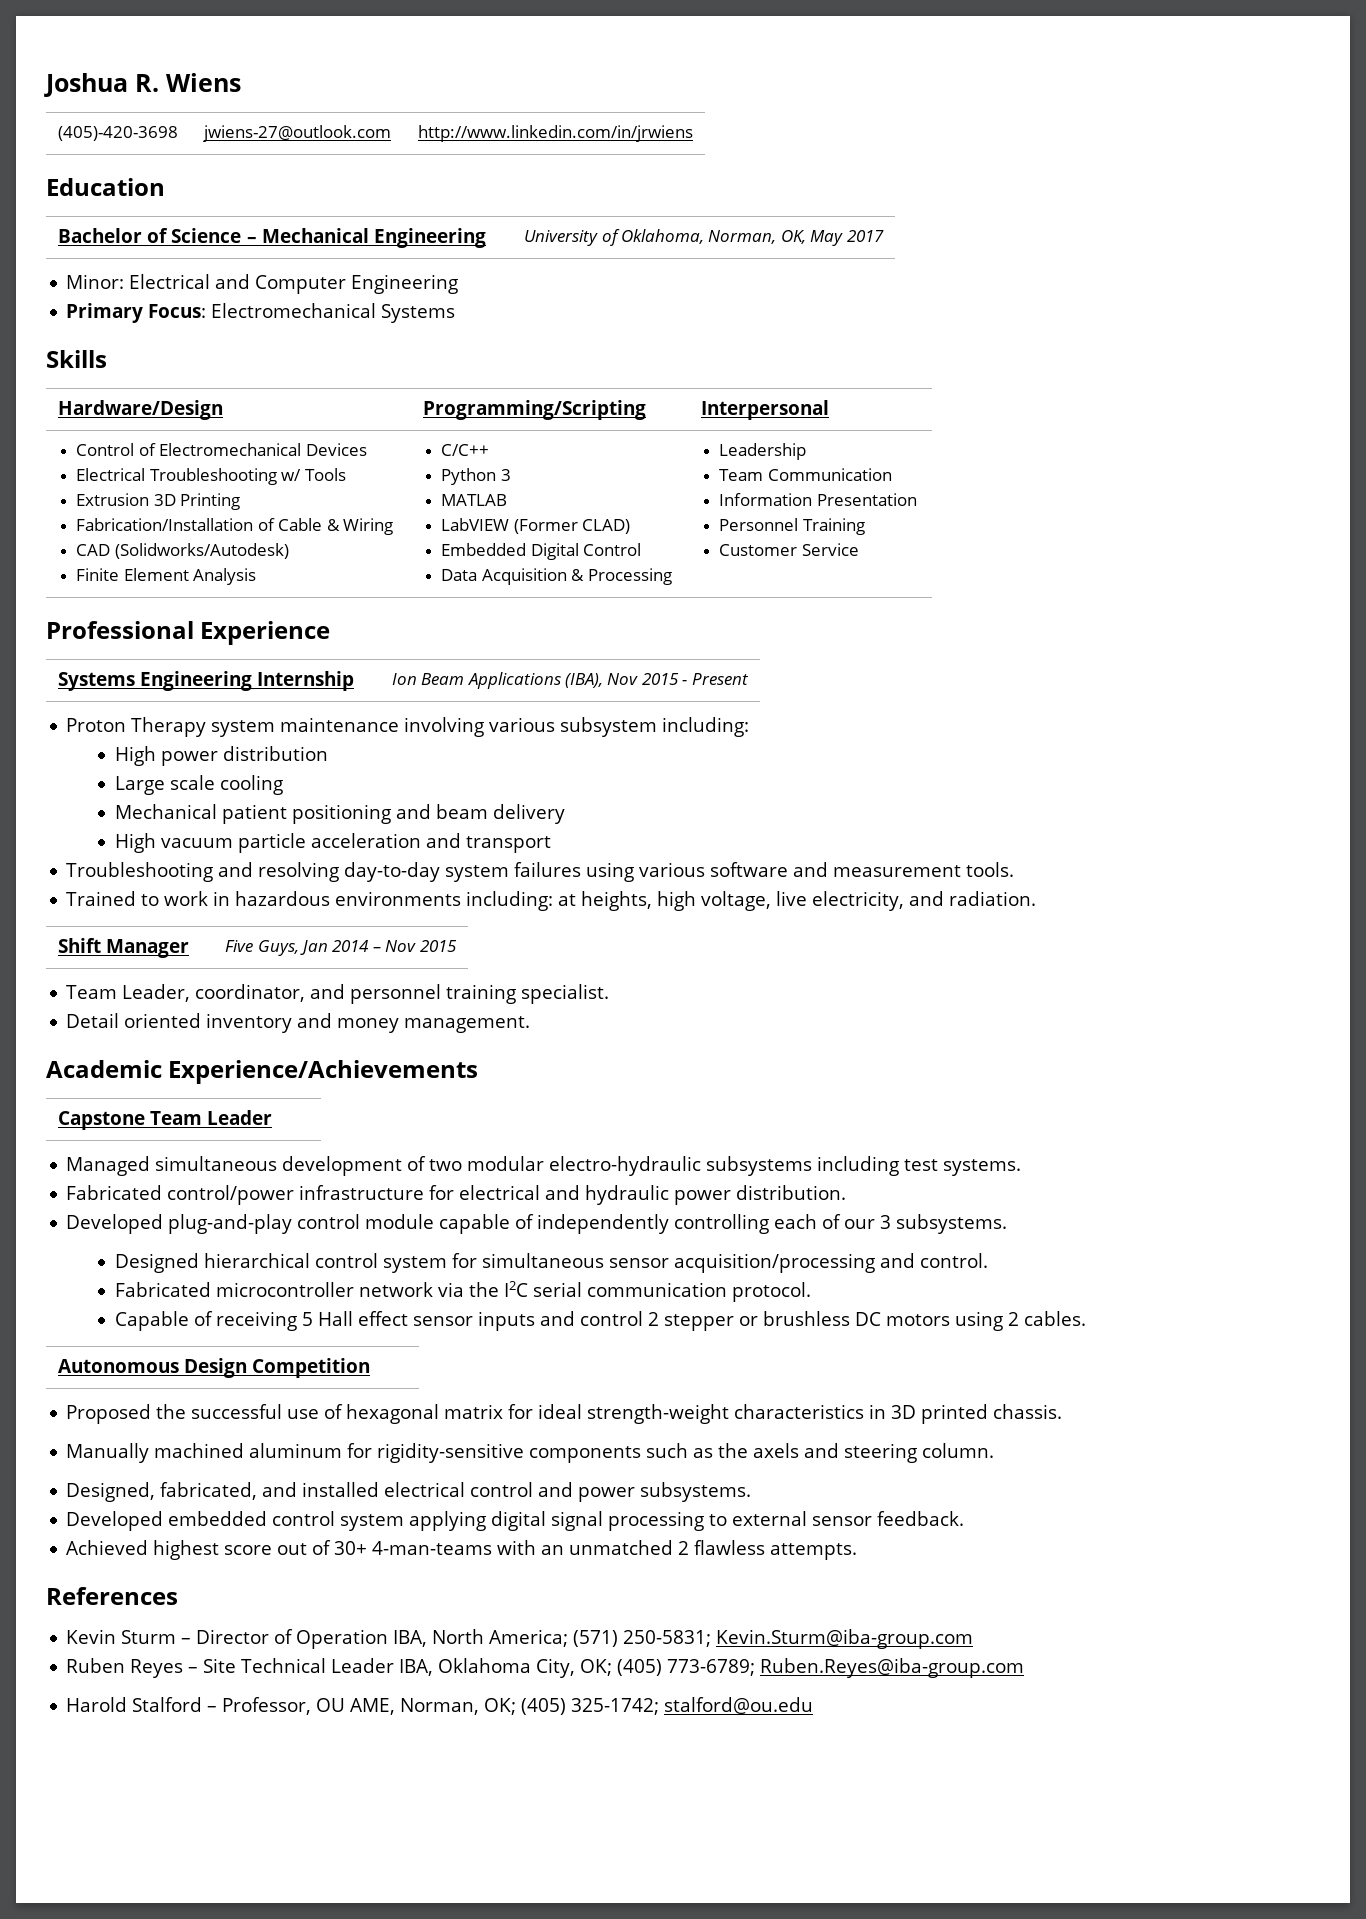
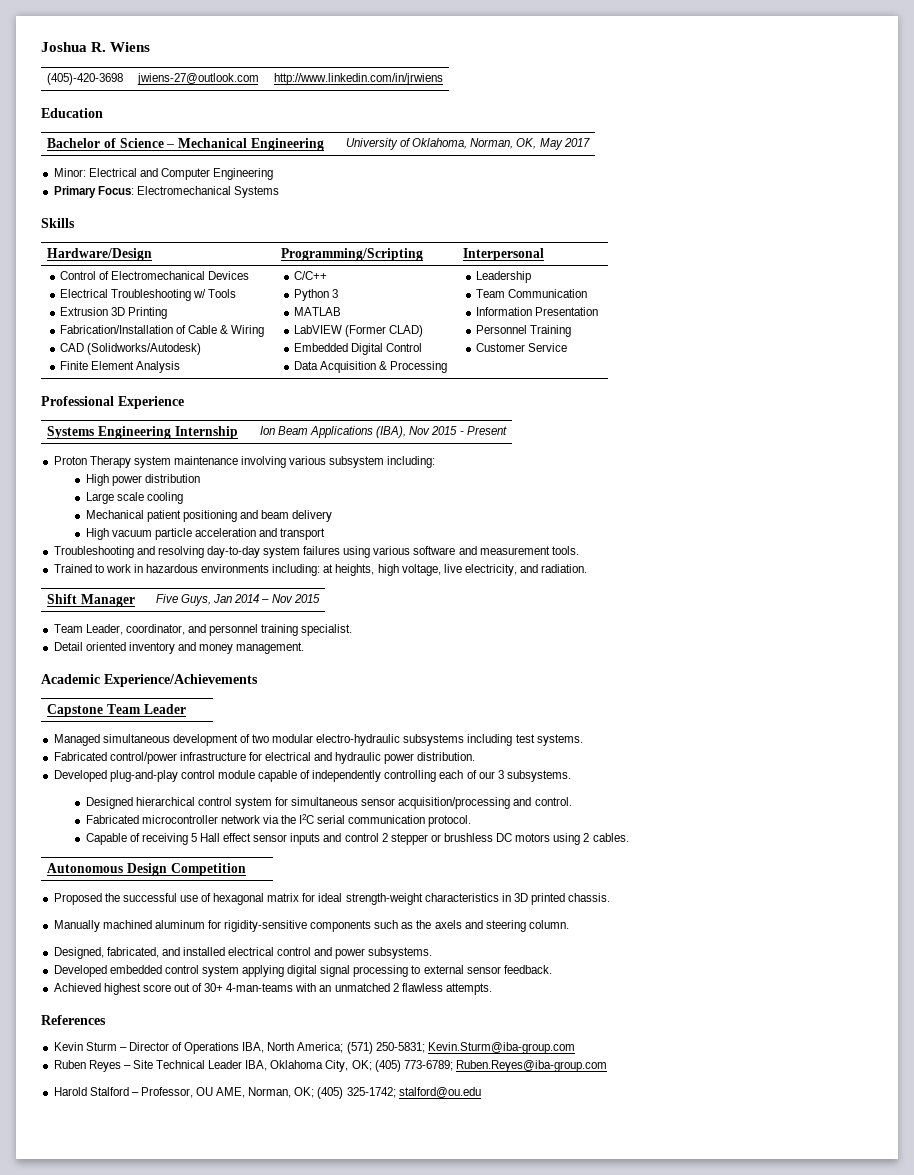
- Kevin Sturm – Director of Operation IBA, North America; (571) 250-5831; Kevin.Sturm@iba-group.com
+ Kevin Sturm – Director of Operations IBA, North America; (571) 250-5831; Kevin.Sturm@iba-group.com

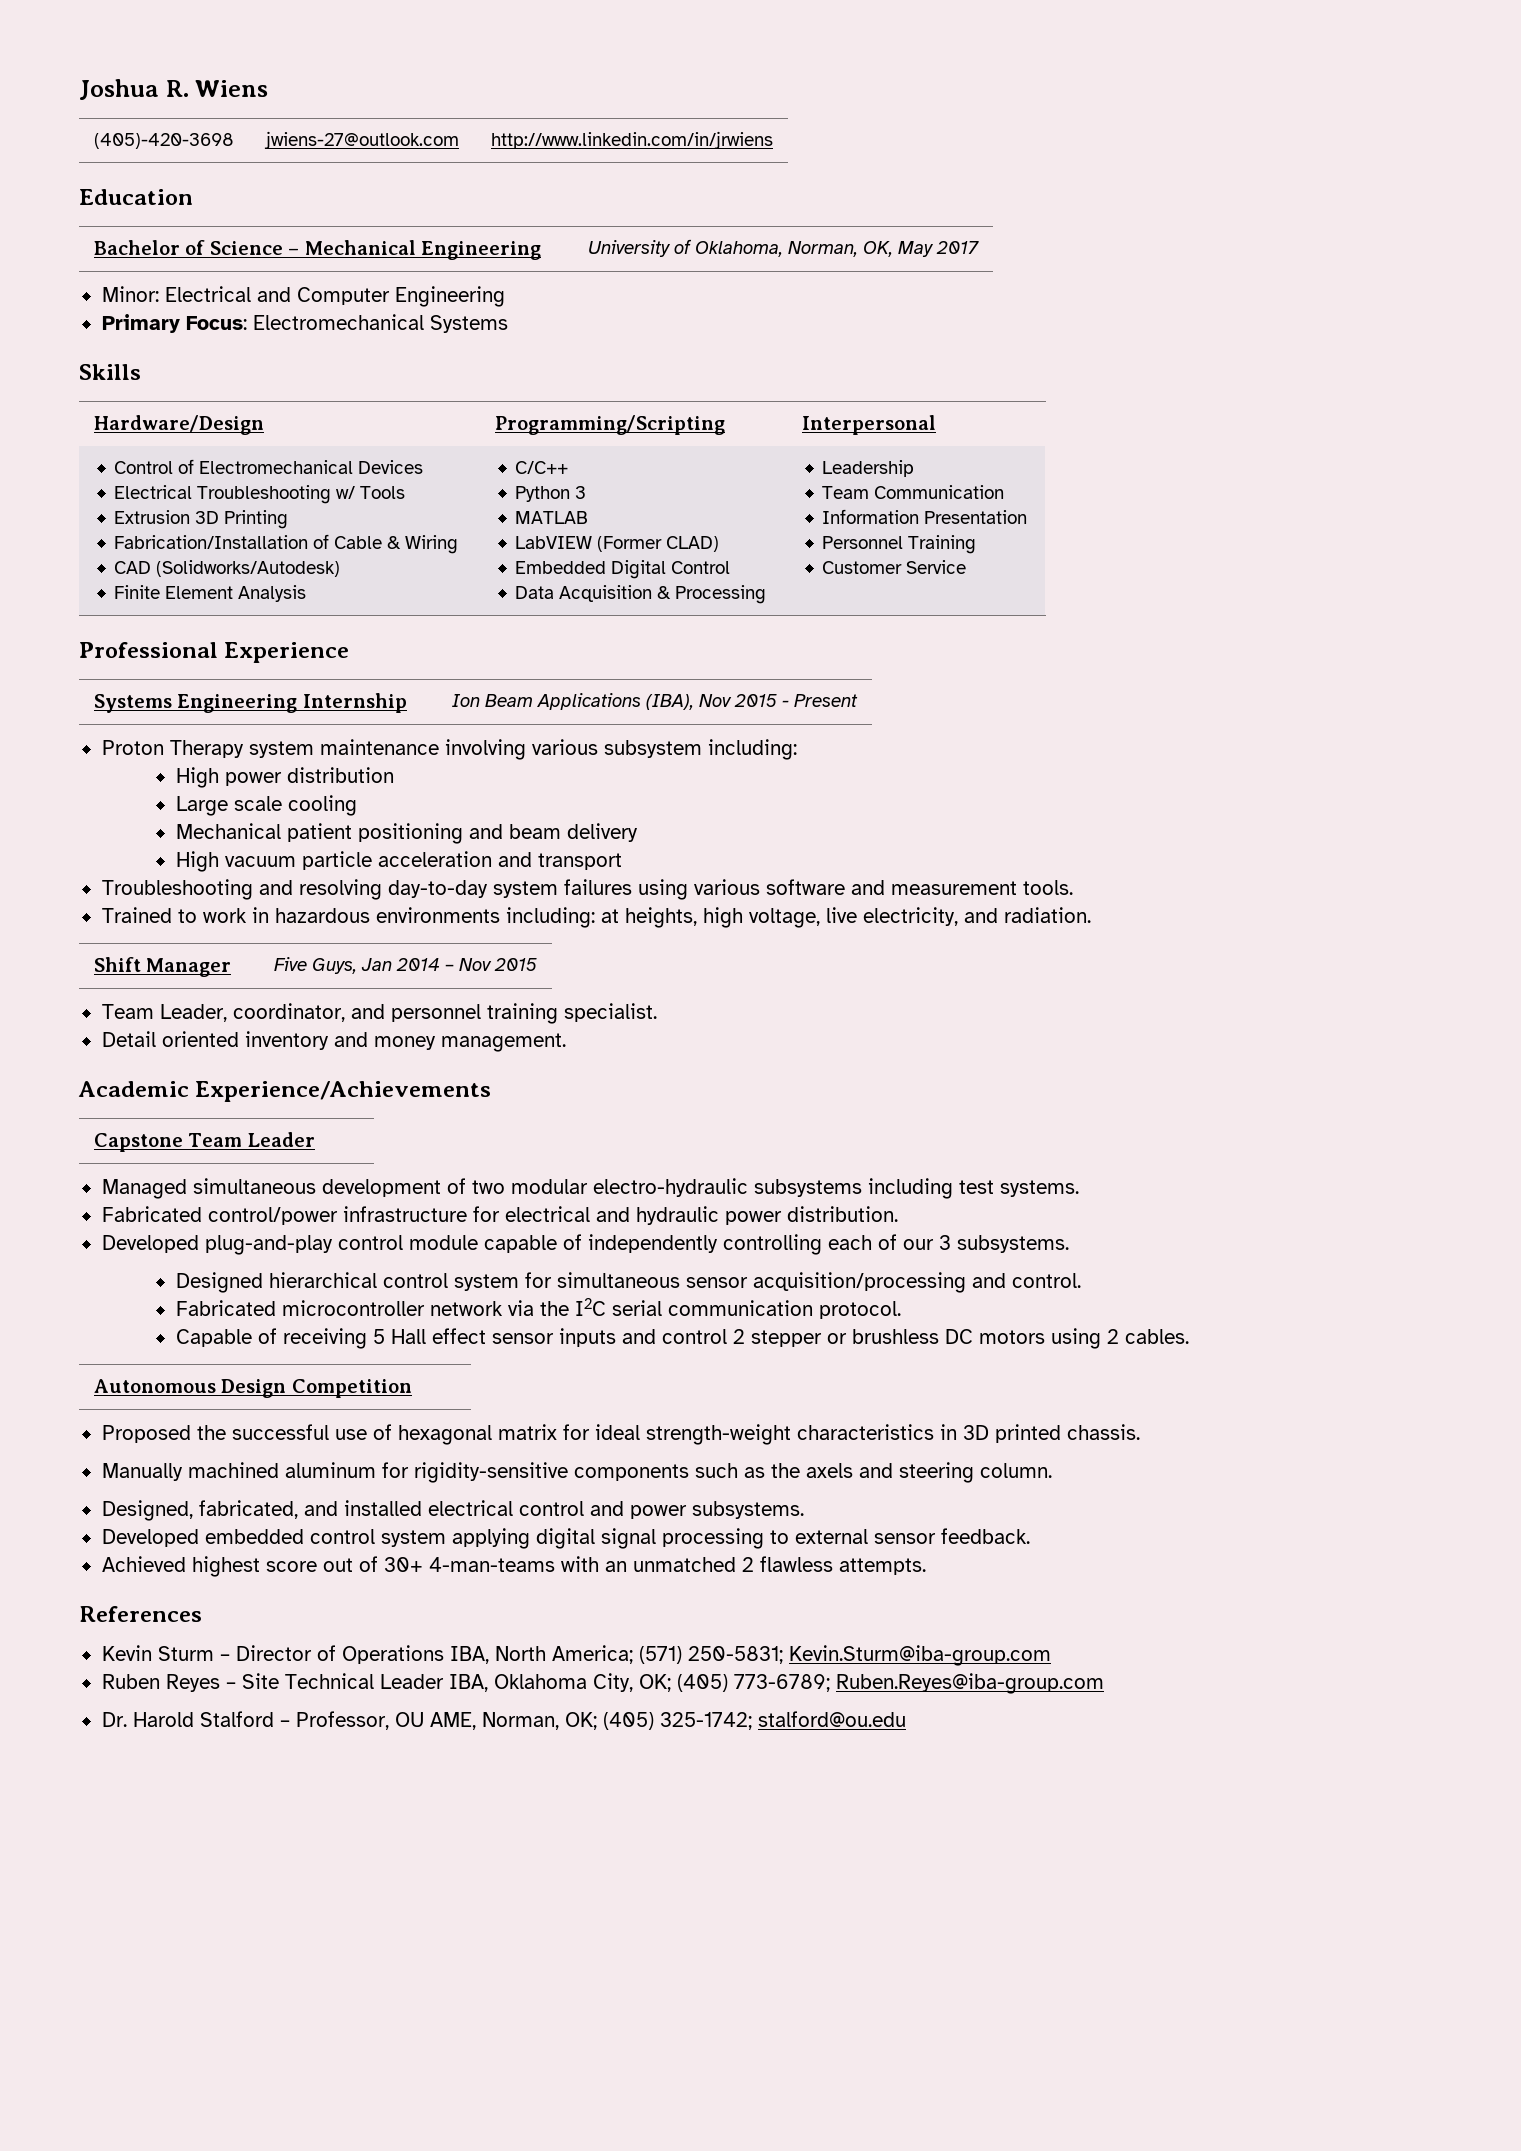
- Harold Stalford – Professor, OU AME, Norman, OK; (405) 325-1742; stalford@ou.edu
+ Dr. Harold Stalford – Professor, OU AME, Norman, OK; (405) 325-1742; stalford@ou.edu

